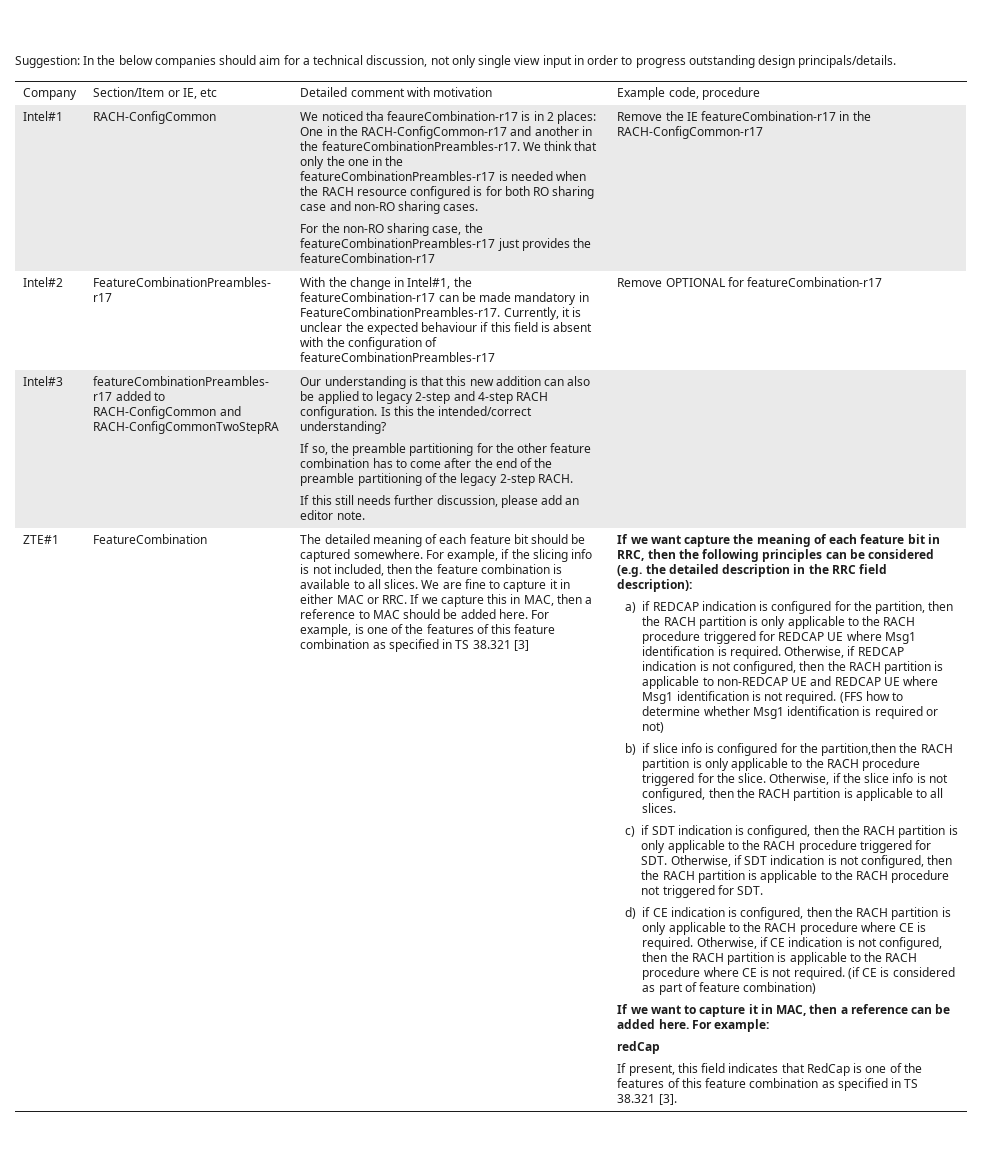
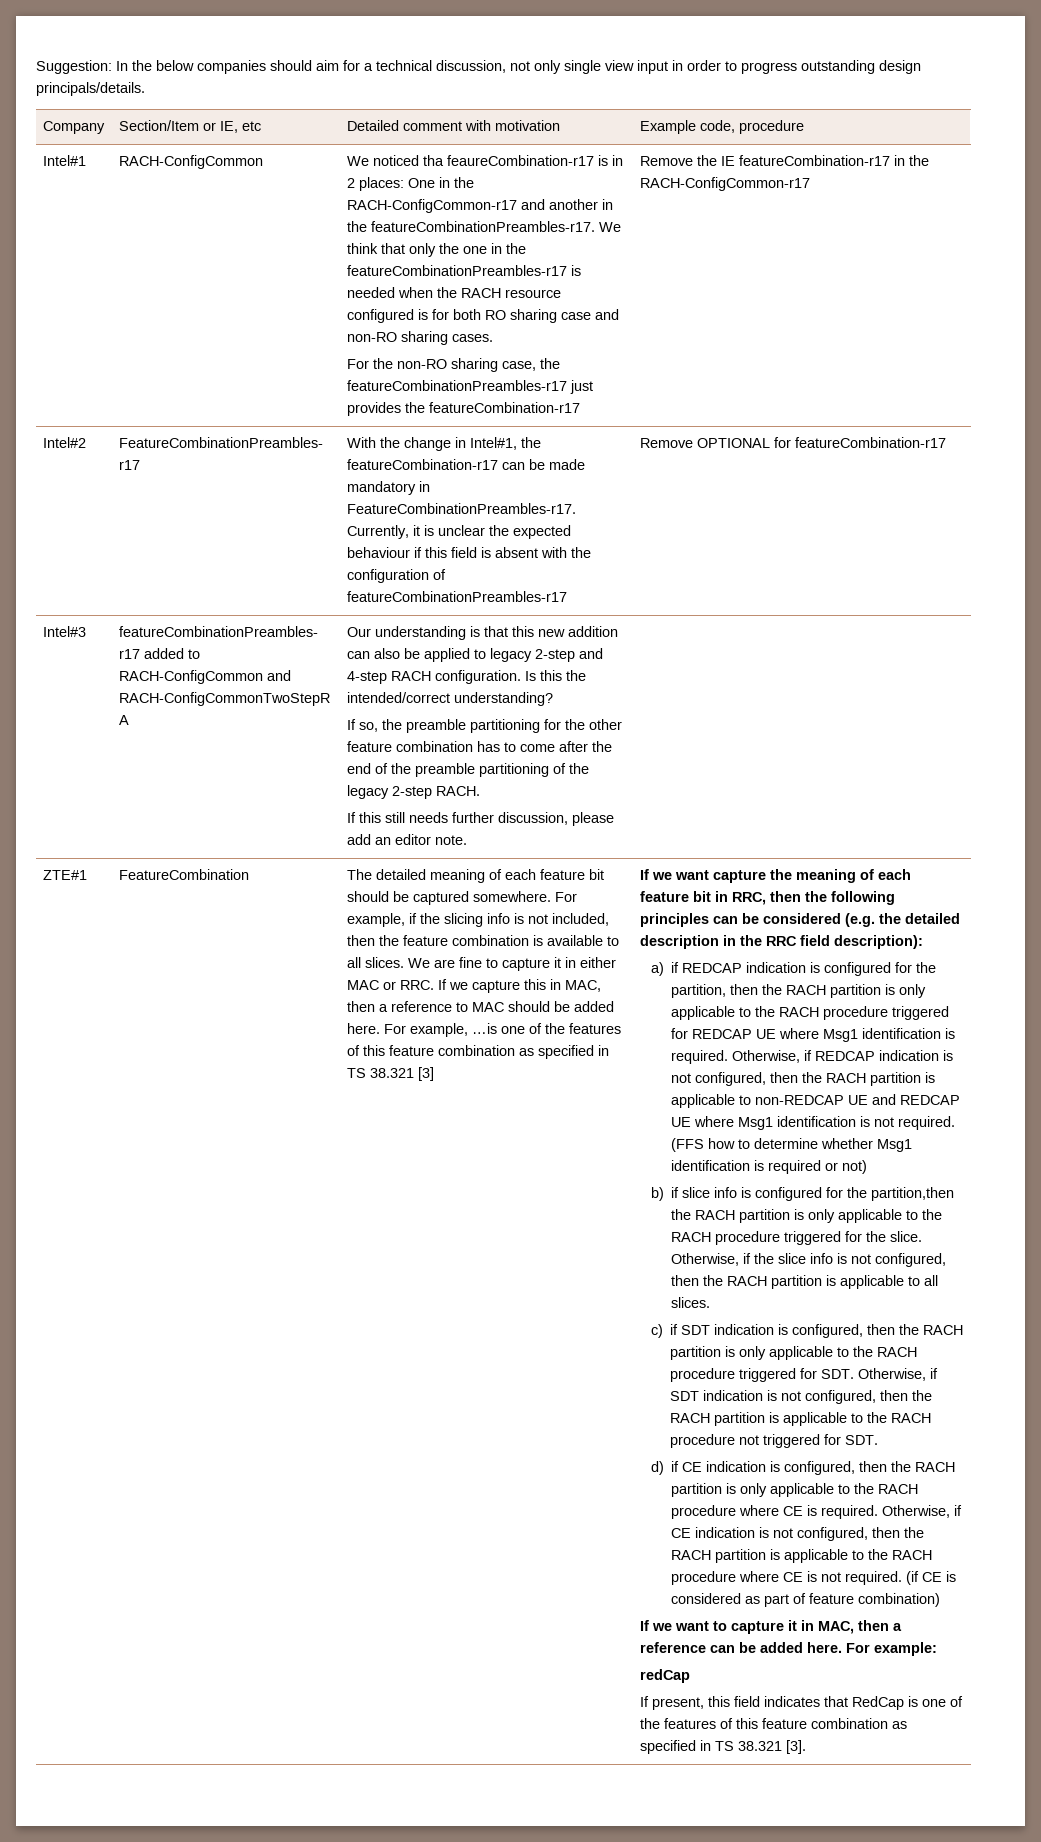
- For example, is one of the features of this feature combination as specified in TS 38.321 [3]
+ For example, …is one of the features of this feature combination as specified in TS 38.321 [3]

